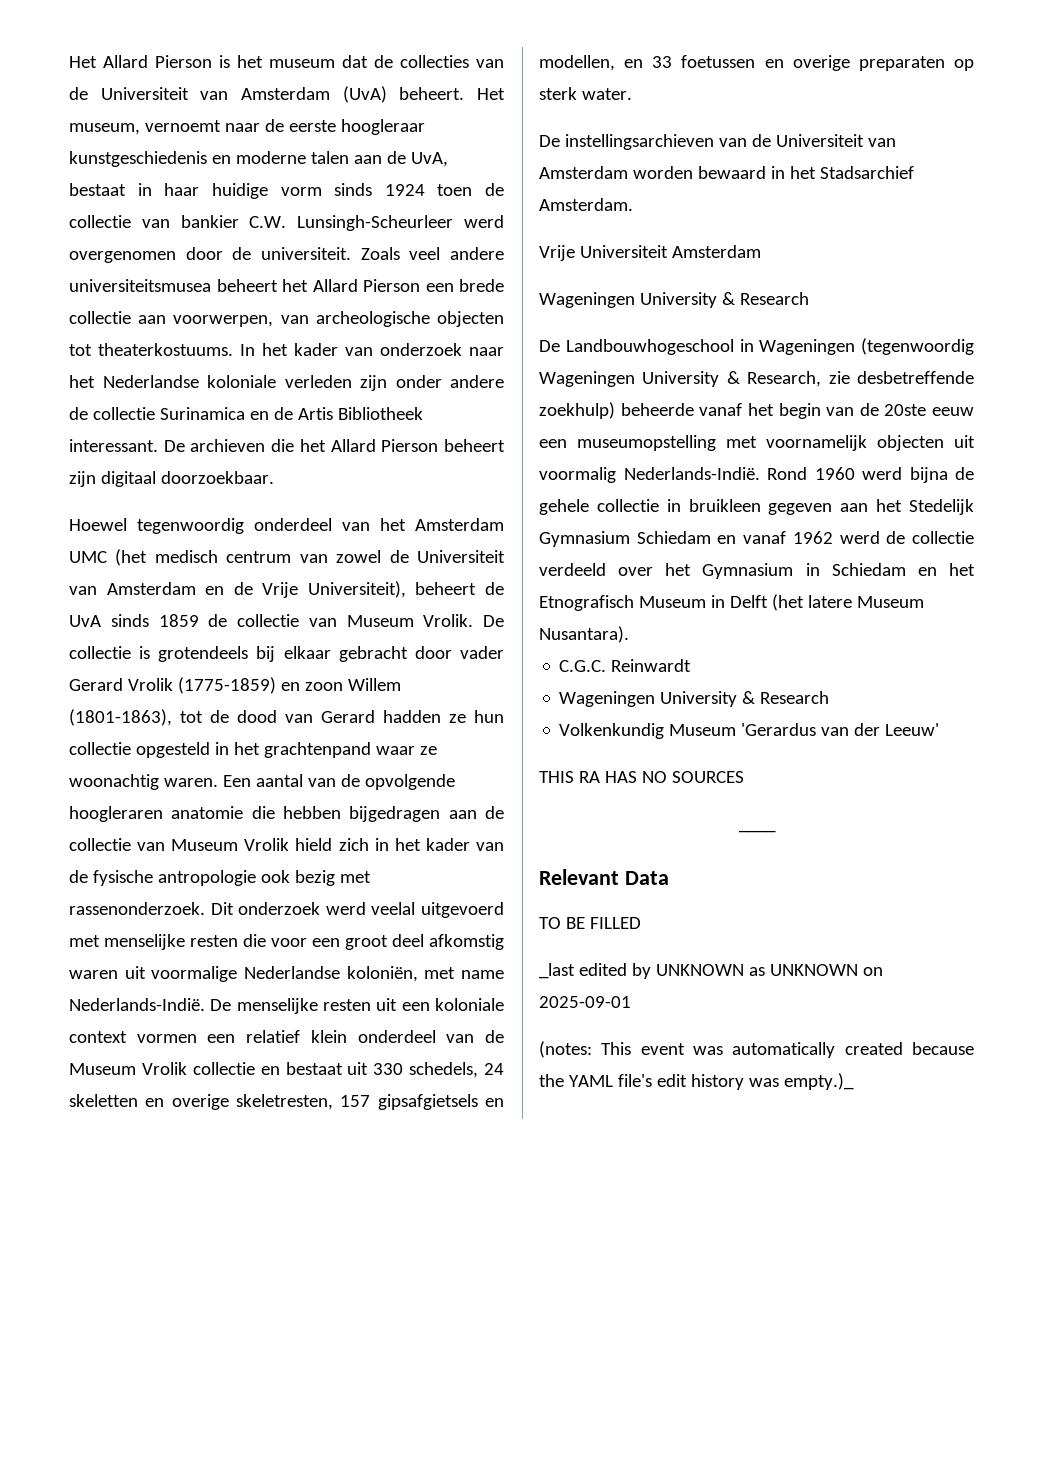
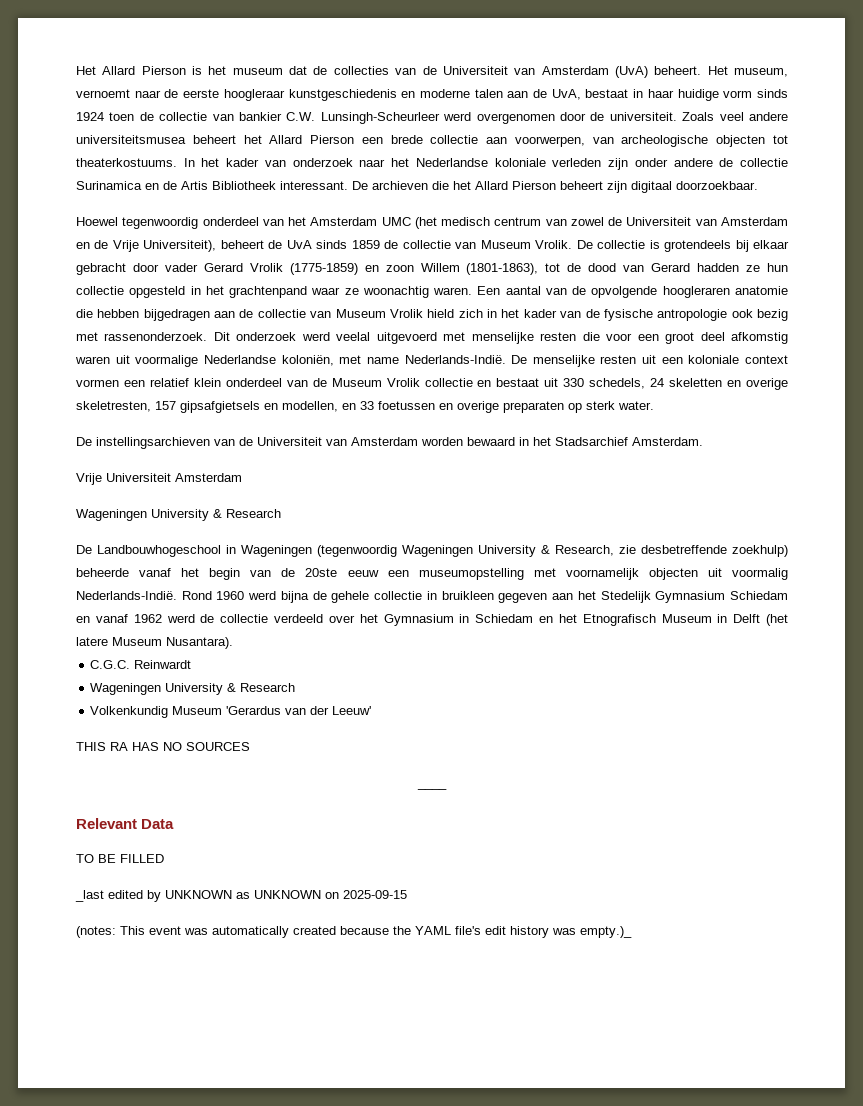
- _last edited by UNKNOWN as UNKNOWN on 2025-09-01
+ _last edited by UNKNOWN as UNKNOWN on 2025-09-15

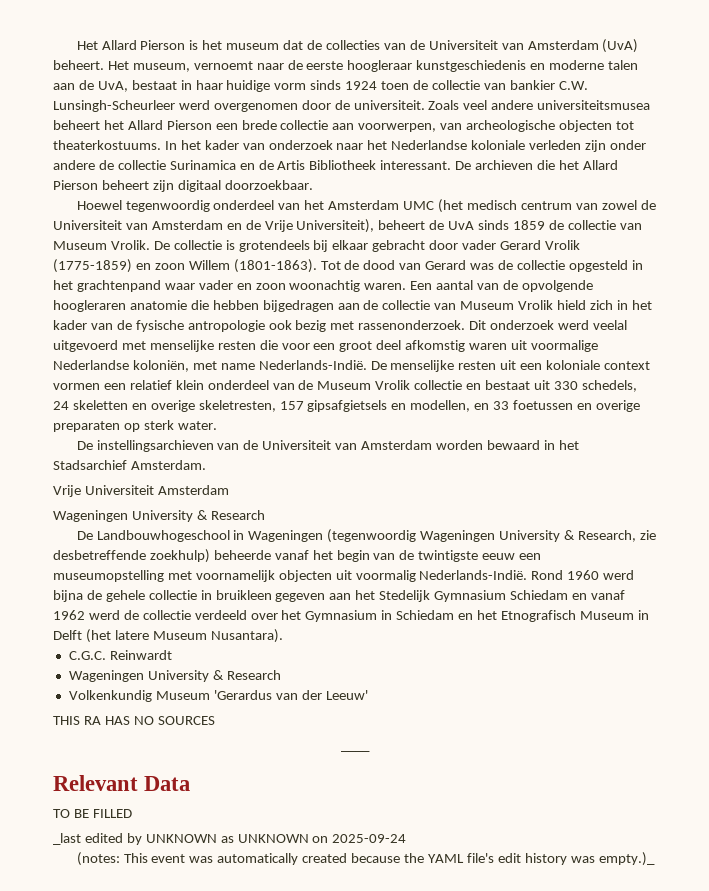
- De collectie is grotendeels bij elkaar gebracht door vader Gerard Vrolik (1775-1859) en zoon Willem (1801-1863), tot de dood van Gerard hadden ze hun collectie opgesteld in het grachtenpand waar ze woonachtig waren.
+ De collectie is grotendeels bij elkaar gebracht door vader Gerard Vrolik (1775-1859) en zoon Willem (1801-1863). Tot de dood van Gerard was de collectie opgesteld in het grachtenpand waar vader en zoon woonachtig waren.
- De Landbouwhogeschool in Wageningen (tegenwoordig Wageningen University & Research, zie desbetreffende zoekhulp) beheerde vanaf het begin van de 20ste eeuw een museumopstelling met voornamelijk objecten uit voormalig Nederlands-Indië.
+ De Landbouwhogeschool in Wageningen (tegenwoordig Wageningen University & Research, zie desbetreffende zoekhulp) beheerde vanaf het begin van de twintigste eeuw een museumopstelling met voornamelijk objecten uit voormalig Nederlands-Indië.
- _last edited by UNKNOWN as UNKNOWN on 2025-09-15
+ _last edited by UNKNOWN as UNKNOWN on 2025-09-24

